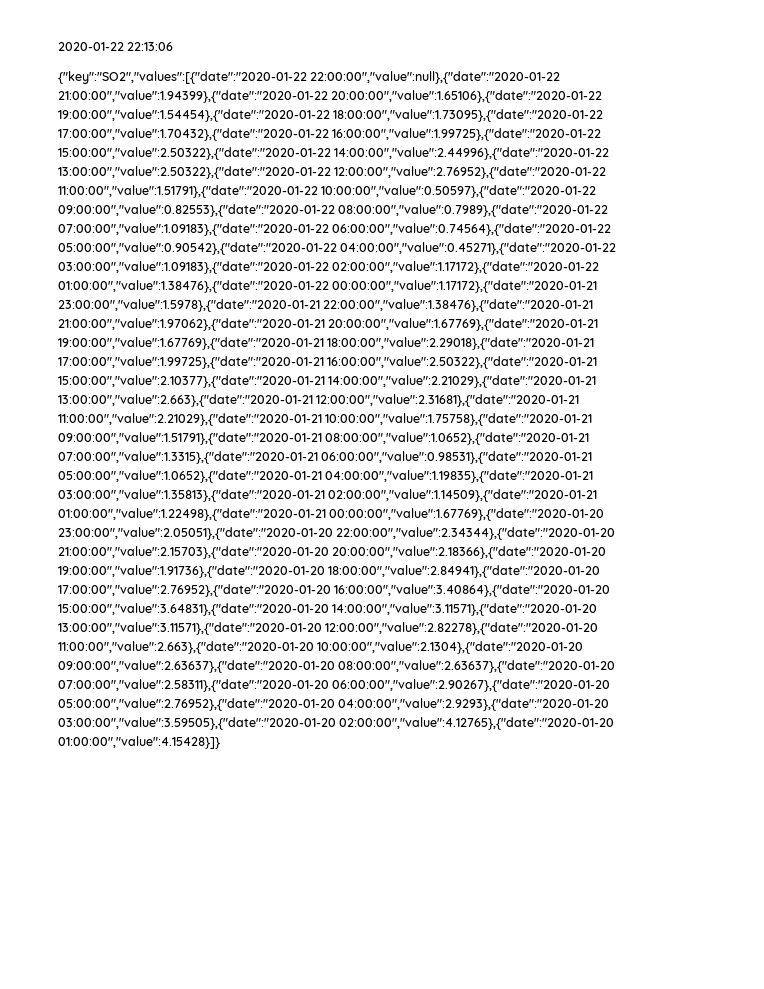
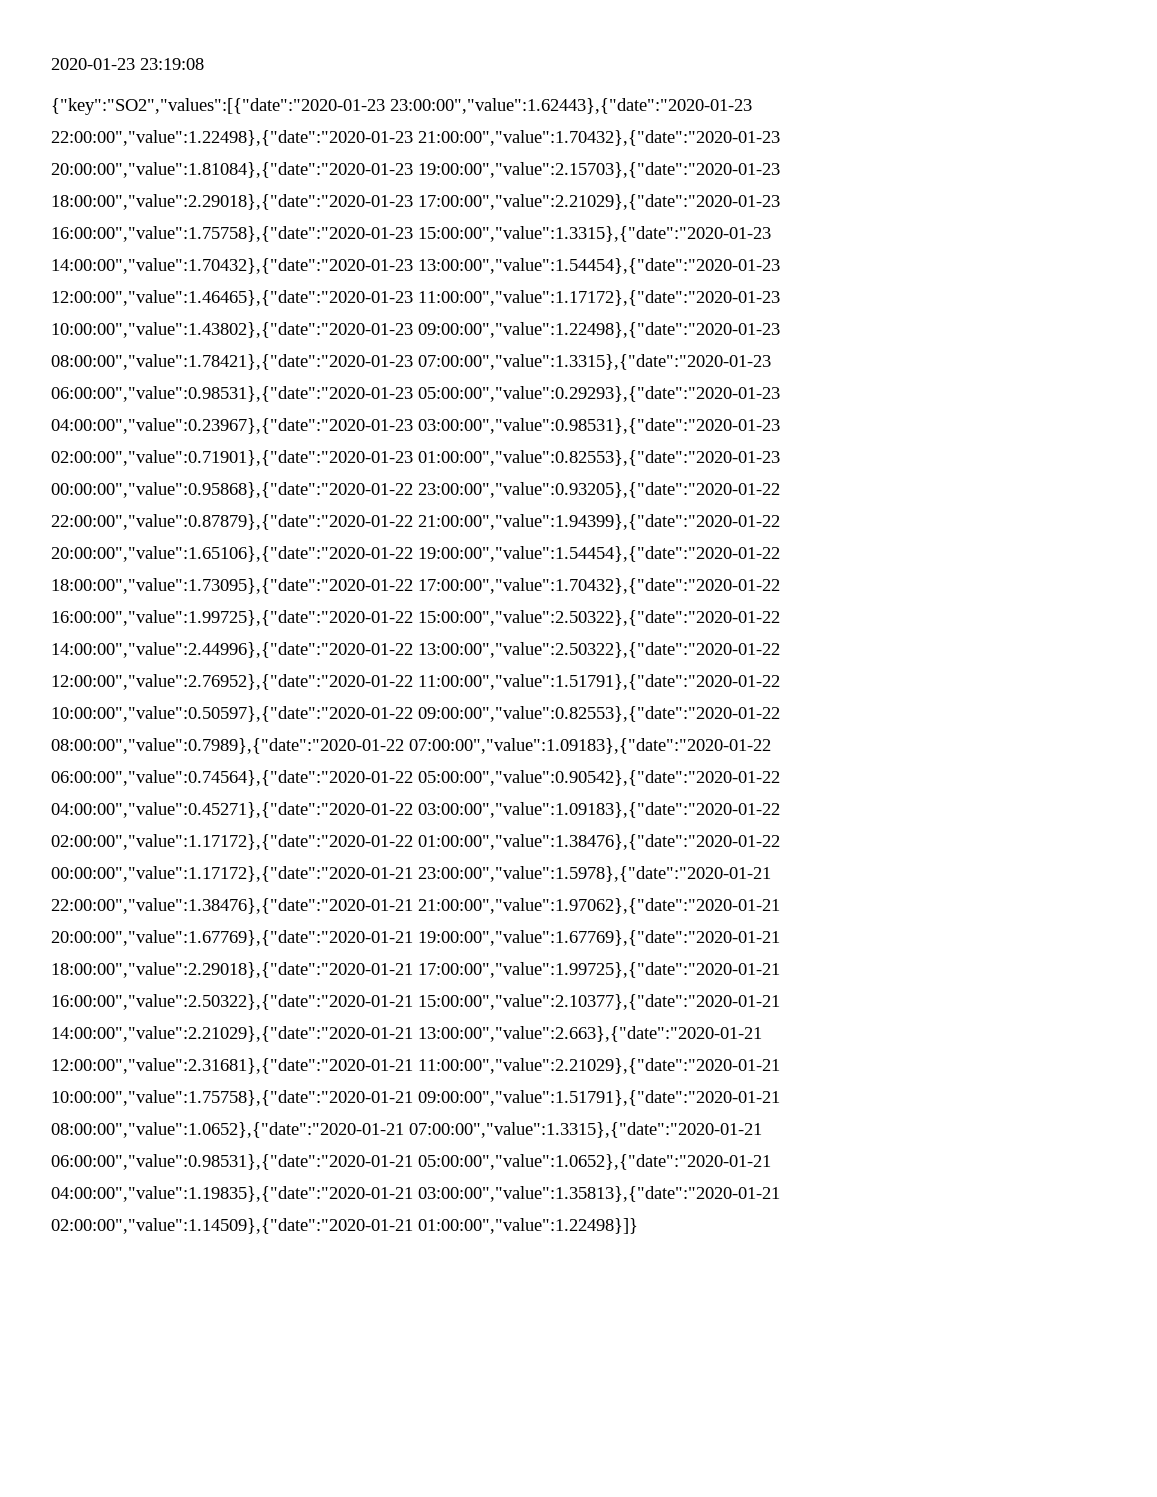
- 2020-01-22 22:13:06
- {"key":"SO2","values":[{"date":"2020-01-22 22:00:00","value":null},{"date":"2020-01-22 21:00:00","value":1.94399},{"date":"2020-01-22 20:00:00","value":1.65106},{"date":"2020-01-22 19:00:00","value":1.54454},{"date":"2020-01-22 18:00:00","value":1.73095},{"date":"2020-01-22 17:00:00","value":1.70432},{"date":"2020-01-22 16:00:00","value":1.99725},{"date":"2020-01-22 15:00:00","value":2.50322},{"date":"2020-01-22 14:00:00","value":2.44996},{"date":"2020-01-22 13:00:00","value":2.50322},{"date":"2020-01-22 12:00:00","value":2.76952},{"date":"2020-01-22 11:00:00","value":1.51791},{"date":"2020-01-22 10:00:00","value":0.50597},{"date":"2020-01-22 09:00:00","value":0.82553},{"date":"2020-01-22 08:00:00","value":0.7989},{"date":"2020-01-22 07:00:00","value":1.09183},{"date":"2020-01-22 06:00:00","value":0.74564},{"date":"2020-01-22 05:00:00","value":0.90542},{"date":"2020-01-22 04:00:00","value":0.45271},{"date":"2020-01-22 03:00:00","value":1.09183},{"date":"2020-01-22 02:00:00","value":1.17172},{"date":"2020-01-22 01:00:00","value":1.38476},{"date":"2020-01-22 00:00:00","value":1.17172},{"date":"2020-01-21 23:00:00","value":1.5978},{"date":"2020-01-21 22:00:00","value":1.38476},{"date":"2020-01-21 21:00:00","value":1.97062},{"date":"2020-01-21 20:00:00","value":1.67769},{"date":"2020-01-21 19:00:00","value":1.67769},{"date":"2020-01-21 18:00:00","value":2.29018},{"date":"2020-01-21 17:00:00","value":1.99725},{"date":"2020-01-21 16:00:00","value":2.50322},{"date":"2020-01-21 15:00:00","value":2.10377},{"date":"2020-01-21 14:00:00","value":2.21029},{"date":"2020-01-21 13:00:00","value":2.663},{"date":"2020-01-21 12:00:00","value":2.31681},{"date":"2020-01-21 11:00:00","value":2.21029},{"date":"2020-01-21 10:00:00","value":1.75758},{"date":"2020-01-21 09:00:00","value":1.51791},{"date":"2020-01-21 08:00:00","value":1.0652},{"date":"2020-01-21 07:00:00","value":1.3315},{"date":"2020-01-21 06:00:00","value":0.98531},{"date":"2020-01-21 05:00:00","value":1.0652},{"date":"2020-01-21 04:00:00","value":1.19835},{"date":"2020-01-21 03:00:00","value":1.35813},{"date":"2020-01-21 02:00:00","value":1.14509},{"date":"2020-01-21 01:00:00","value":1.22498},{"date":"2020-01-21 00:00:00","value":1.67769},{"date":"2020-01-20 23:00:00","value":2.05051},{"date":"2020-01-20 22:00:00","value":2.34344},{"date":"2020-01-20 21:00:00","value":2.15703},{"date":"2020-01-20 20:00:00","value":2.18366},{"date":"2020-01-20 19:00:00","value":1.91736},{"date":"2020-01-20 18:00:00","value":2.84941},{"date":"2020-01-20 17:00:00","value":2.76952},{"date":"2020-01-20 16:00:00","value":3.40864},{"date":"2020-01-20 15:00:00","value":3.64831},{"date":"2020-01-20 14:00:00","value":3.11571},{"date":"2020-01-20 13:00:00","value":3.11571},{"date":"2020-01-20 12:00:00","value":2.82278},{"date":"2020-01-20 11:00:00","value":2.663},{"date":"2020-01-20 10:00:00","value":2.1304},{"date":"2020-01-20 09:00:00","value":2.63637},{"date":"2020-01-20 08:00:00","value":2.63637},{"date":"2020-01-20 07:00:00","value":2.58311},{"date":"2020-01-20 06:00:00","value":2.90267},{"date":"2020-01-20 05:00:00","value":2.76952},{"date":"2020-01-20 04:00:00","value":2.9293},{"date":"2020-01-20 03:00:00","value":3.59505},{"date":"2020-01-20 02:00:00","value":4.12765},{"date":"2020-01-20 01:00:00","value":4.15428}]}
+ 2020-01-23 23:19:08
+ {"key":"SO2","values":[{"date":"2020-01-23 23:00:00","value":1.62443},{"date":"2020-01-23 22:00:00","value":1.22498},{"date":"2020-01-23 21:00:00","value":1.70432},{"date":"2020-01-23 20:00:00","value":1.81084},{"date":"2020-01-23 19:00:00","value":2.15703},{"date":"2020-01-23 18:00:00","value":2.29018},{"date":"2020-01-23 17:00:00","value":2.21029},{"date":"2020-01-23 16:00:00","value":1.75758},{"date":"2020-01-23 15:00:00","value":1.3315},{"date":"2020-01-23 14:00:00","value":1.70432},{"date":"2020-01-23 13:00:00","value":1.54454},{"date":"2020-01-23 12:00:00","value":1.46465},{"date":"2020-01-23 11:00:00","value":1.17172},{"date":"2020-01-23 10:00:00","value":1.43802},{"date":"2020-01-23 09:00:00","value":1.22498},{"date":"2020-01-23 08:00:00","value":1.78421},{"date":"2020-01-23 07:00:00","value":1.3315},{"date":"2020-01-23 06:00:00","value":0.98531},{"date":"2020-01-23 05:00:00","value":0.29293},{"date":"2020-01-23 04:00:00","value":0.23967},{"date":"2020-01-23 03:00:00","value":0.98531},{"date":"2020-01-23 02:00:00","value":0.71901},{"date":"2020-01-23 01:00:00","value":0.82553},{"date":"2020-01-23 00:00:00","value":0.95868},{"date":"2020-01-22 23:00:00","value":0.93205},{"date":"2020-01-22 22:00:00","value":0.87879},{"date":"2020-01-22 21:00:00","value":1.94399},{"date":"2020-01-22 20:00:00","value":1.65106},{"date":"2020-01-22 19:00:00","value":1.54454},{"date":"2020-01-22 18:00:00","value":1.73095},{"date":"2020-01-22 17:00:00","value":1.70432},{"date":"2020-01-22 16:00:00","value":1.99725},{"date":"2020-01-22 15:00:00","value":2.50322},{"date":"2020-01-22 14:00:00","value":2.44996},{"date":"2020-01-22 13:00:00","value":2.50322},{"date":"2020-01-22 12:00:00","value":2.76952},{"date":"2020-01-22 11:00:00","value":1.51791},{"date":"2020-01-22 10:00:00","value":0.50597},{"date":"2020-01-22 09:00:00","value":0.82553},{"date":"2020-01-22 08:00:00","value":0.7989},{"date":"2020-01-22 07:00:00","value":1.09183},{"date":"2020-01-22 06:00:00","value":0.74564},{"date":"2020-01-22 05:00:00","value":0.90542},{"date":"2020-01-22 04:00:00","value":0.45271},{"date":"2020-01-22 03:00:00","value":1.09183},{"date":"2020-01-22 02:00:00","value":1.17172},{"date":"2020-01-22 01:00:00","value":1.38476},{"date":"2020-01-22 00:00:00","value":1.17172},{"date":"2020-01-21 23:00:00","value":1.5978},{"date":"2020-01-21 22:00:00","value":1.38476},{"date":"2020-01-21 21:00:00","value":1.97062},{"date":"2020-01-21 20:00:00","value":1.67769},{"date":"2020-01-21 19:00:00","value":1.67769},{"date":"2020-01-21 18:00:00","value":2.29018},{"date":"2020-01-21 17:00:00","value":1.99725},{"date":"2020-01-21 16:00:00","value":2.50322},{"date":"2020-01-21 15:00:00","value":2.10377},{"date":"2020-01-21 14:00:00","value":2.21029},{"date":"2020-01-21 13:00:00","value":2.663},{"date":"2020-01-21 12:00:00","value":2.31681},{"date":"2020-01-21 11:00:00","value":2.21029},{"date":"2020-01-21 10:00:00","value":1.75758},{"date":"2020-01-21 09:00:00","value":1.51791},{"date":"2020-01-21 08:00:00","value":1.0652},{"date":"2020-01-21 07:00:00","value":1.3315},{"date":"2020-01-21 06:00:00","value":0.98531},{"date":"2020-01-21 05:00:00","value":1.0652},{"date":"2020-01-21 04:00:00","value":1.19835},{"date":"2020-01-21 03:00:00","value":1.35813},{"date":"2020-01-21 02:00:00","value":1.14509},{"date":"2020-01-21 01:00:00","value":1.22498}]}

